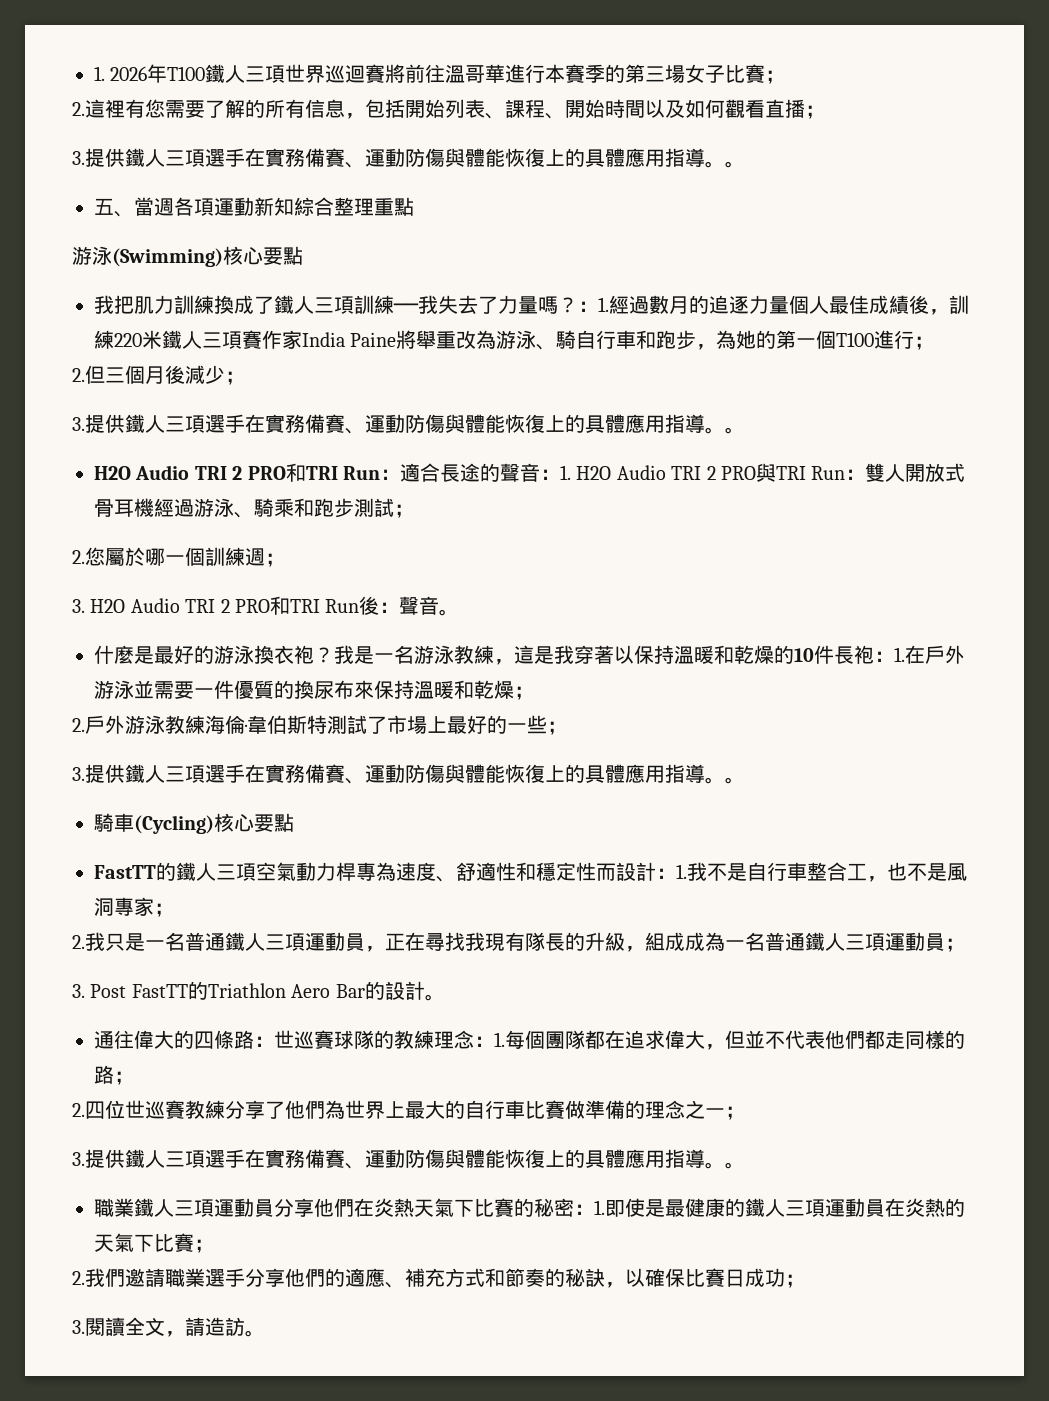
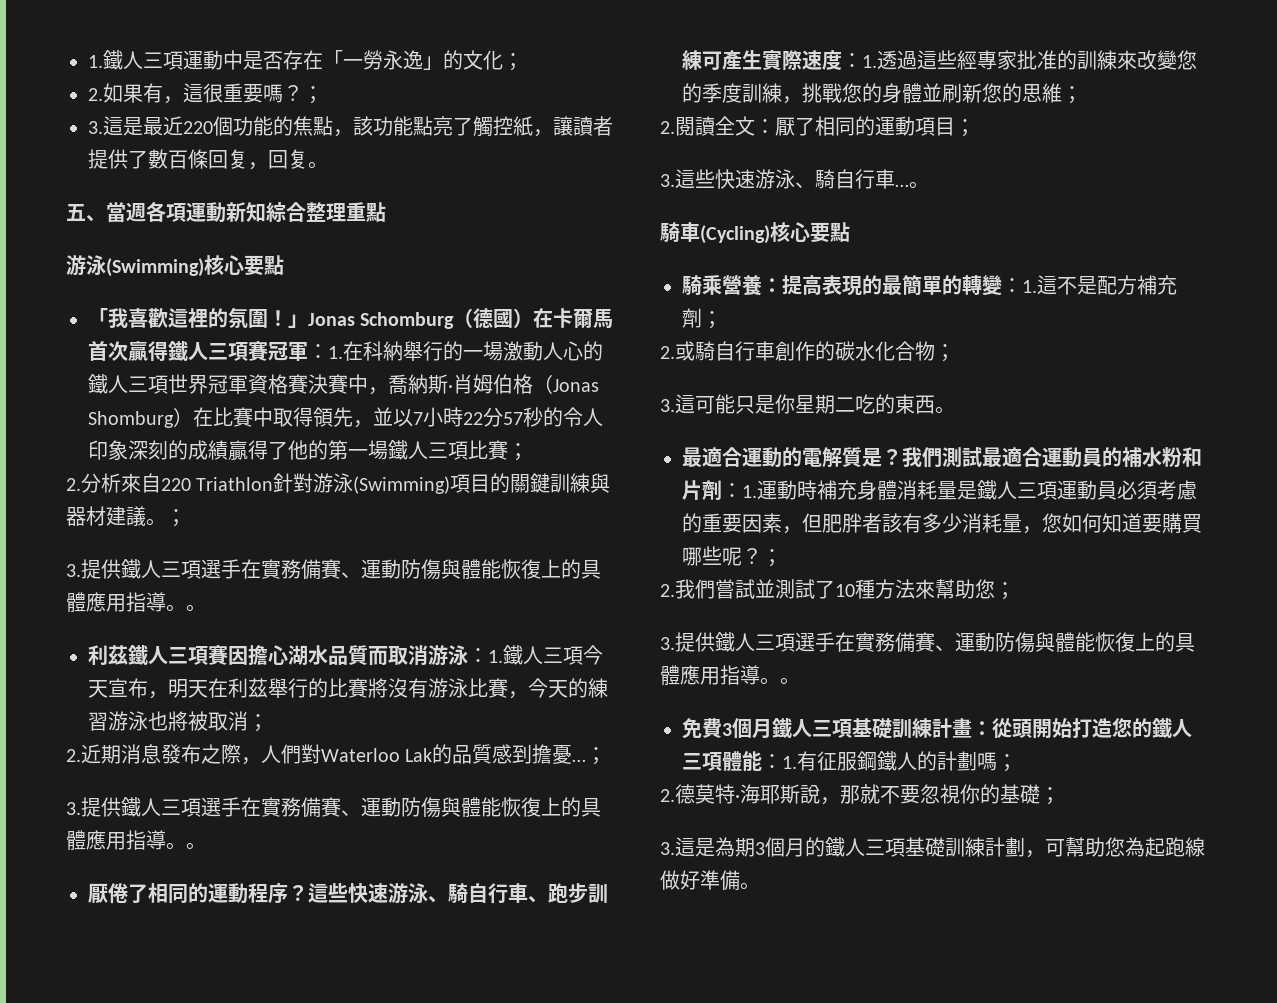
- 1. 2026年T100鐵人三項世界巡迴賽將前往溫哥華進行本賽季的第三場女子比賽；
- 2.這裡有您需要了解的所有信息，包括開始列表、課程、開始時間以及如何觀看直播；
+ 1.鐵人三項運動中是否存在「一勞永逸」的文化；
+ 2.如果有，這很重要嗎？；
+ 3.這是最近220個功能的焦點，該功能點亮了觸控紙，讓讀者提供了數百條回复，回复。
+ 五、當週各項運動新知綜合整理重點
+ 游泳(Swimming)核心要點
+ 「我喜歡這裡的氛圍！」Jonas Schomburg（德國）在卡爾馬首次贏得鐵人三項賽冠軍：1.在科納舉行的一場激動人心的鐵人三項世界冠軍資格賽決賽中，喬納斯·肖姆伯格（Jonas Shomburg）在比賽中取得領先，並以7小時22分57秒的令人印象深刻的成績贏得了他的第一場鐵人三項比賽；
+ 2.分析來自220 Triathlon針對游泳(Swimming)項目的關鍵訓練與器材建議。；
- 五、當週各項運動新知綜合整理重點
- 游泳(Swimming)核心要點
- 我把肌力訓練換成了鐵人三項訓練──我失去了力量嗎？：1.經過數月的追逐力量個人最佳成績後，訓練220米鐵人三項賽作家India Paine將舉重改為游泳、騎自行車和跑步，為她的第一個T100進行；
- 2.但三個月後減少；
+ 利茲鐵人三項賽因擔心湖水品質而取消游泳：1.鐵人三項今天宣布，明天在利茲舉行的比賽將沒有游泳比賽，今天的練習游泳也將被取消；
+ 2.近期消息發布之際，人們對Waterloo Lak的品質感到擔憂…；
- H2O Audio TRI 2 PRO和TRI Run：適合長途的聲音：1. H2O Audio TRI 2 PRO與TRI Run：雙人開放式骨耳機經過游泳、騎乘和跑步測試；
- 2.您屬於哪一個訓練週；
- 3. H2O Audio TRI 2 PRO和TRI Run後：聲音。
- 什麼是最好的游泳換衣袍？我是一名游泳教練，這是我穿著以保持溫暖和乾燥的10件長袍：1.在戶外游泳並需要一件優質的換尿布來保持溫暖和乾燥；
- 2.戶外游泳教練海倫·韋伯斯特測試了市場上最好的一些；
+ 厭倦了相同的運動程序？這些快速游泳、騎自行車、跑步訓練可產生實際速度：1.透過這些經專家批准的訓練來改變您的季度訓練，挑戰您的身體並刷新您的思維；
+ 2.閱讀全文：厭了相同的運動項目；
+ 3.這些快速游泳、騎自行車…。
+ 騎車(Cycling)核心要點
+ 騎乘營養：提高表現的最簡單的轉變：1.這不是配方補充劑；
+ 2.或騎自行車創作的碳水化合物；
+ 3.這可能只是你星期二吃的東西。
+ 最適合運動的電解質是？我們測試最適合運動員的補水粉和片劑：1.運動時補充身體消耗量是鐵人三項運動員必須考慮的重要因素，但肥胖者該有多少消耗量，您如何知道要購買哪些呢？；
+ 2.我們嘗試並測試了10種方法來幫助您；
- 騎車(Cycling)核心要點
- FastTT的鐵人三項空氣動力桿專為速度、舒適性和穩定性而設計：1.我不是自行車整合工，也不是風洞專家；
- 2.我只是一名普通鐵人三項運動員，正在尋找我現有隊長的升級，組成成為一名普通鐵人三項運動員；
- 3. Post FastTT的Triathlon Aero Bar的設計。
- 通往偉大的四條路：世巡賽球隊的教練理念：1.每個團隊都在追求偉大，但並不代表他們都走同樣的路；
- 2.四位世巡賽教練分享了他們為世界上最大的自行車比賽做準備的理念之一；
- 3.提供鐵人三項選手在實務備賽、運動防傷與體能恢復上的具體應用指導。。
- 職業鐵人三項運動員分享他們在炎熱天氣下比賽的秘密：1.即使是最健康的鐵人三項運動員在炎熱的天氣下比賽；
- 2.我們邀請職業選手分享他們的適應、補充方式和節奏的秘訣，以確保比賽日成功；
- 3.閱讀全文，請造訪。
+ 免費3個月鐵人三項基礎訓練計畫：從頭開始打造您的鐵人三項體能：1.有征服鋼鐵人的計劃嗎；
+ 2.德莫特·海耶斯說，那就不要忽視你的基礎；
+ 3.這是為期3個月的鐵人三項基礎訓練計劃，可幫助您為起跑線做好準備。

